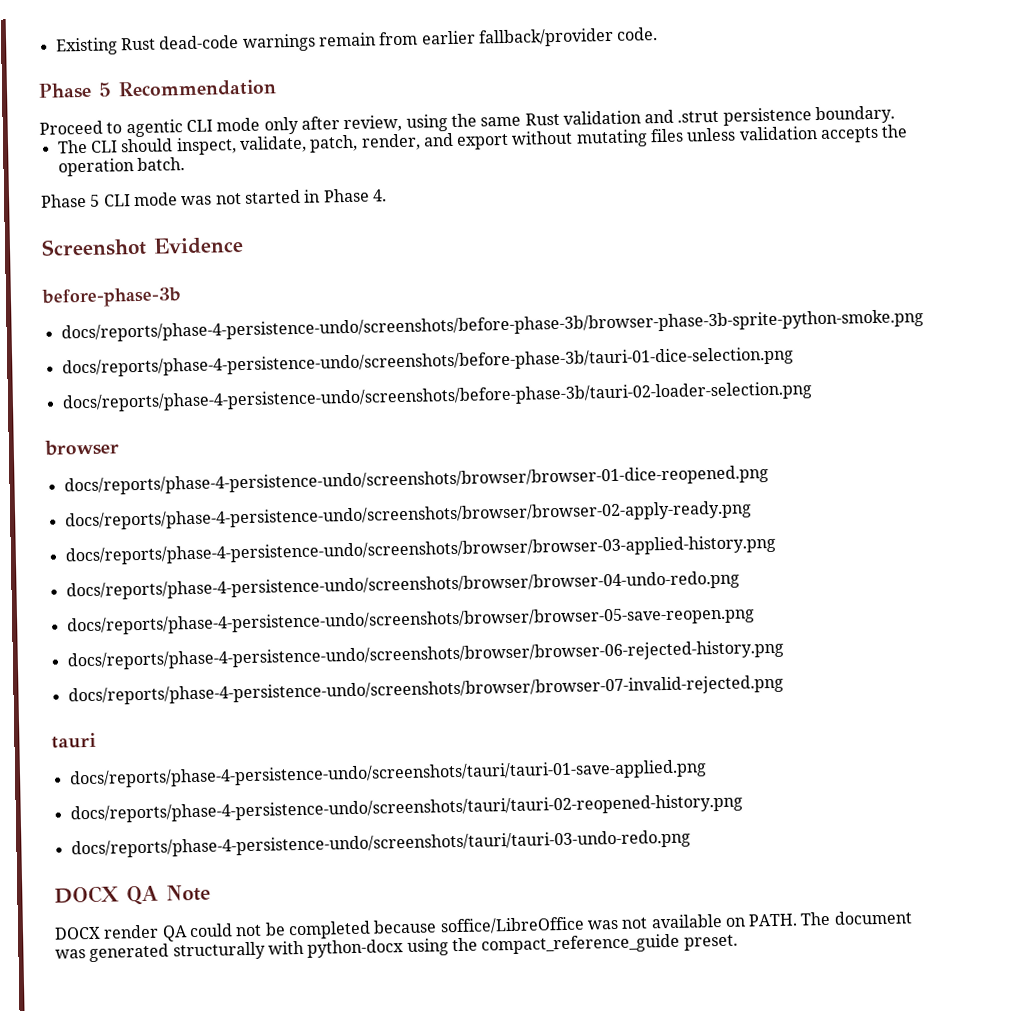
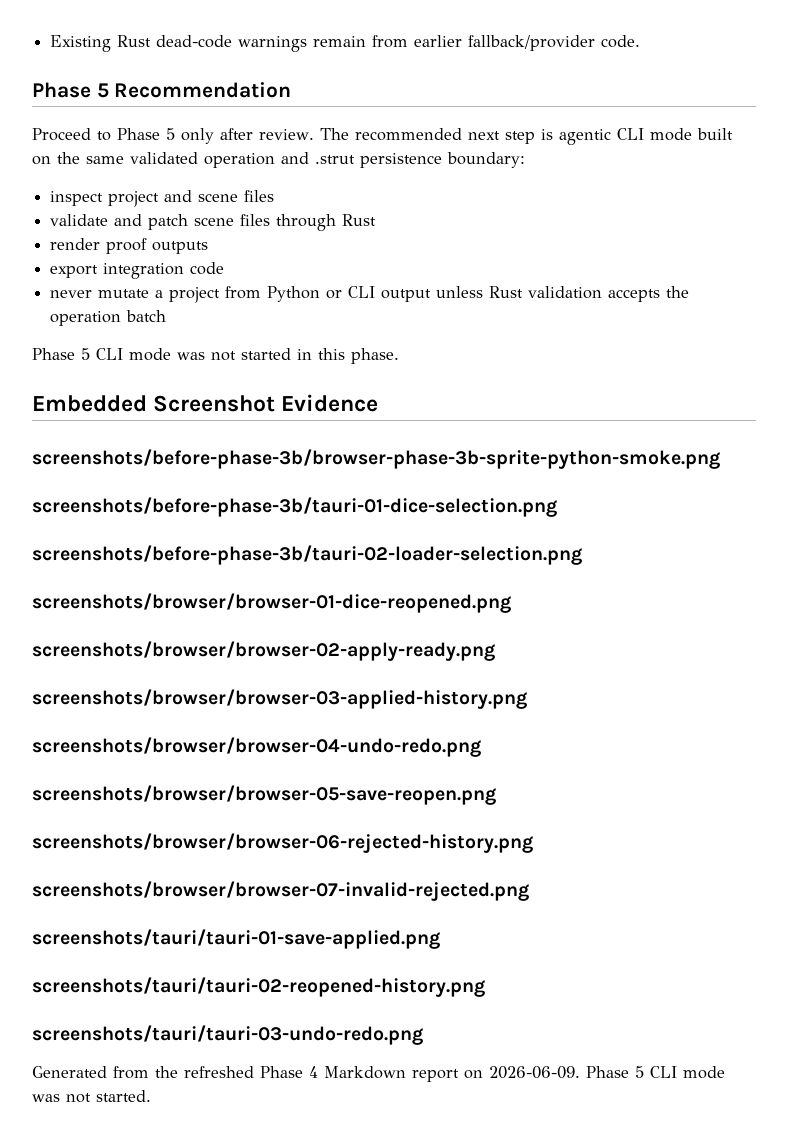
- Proceed to agentic CLI mode only after review, using the same Rust validation and .strut persistence boundary.
- The CLI should inspect, validate, patch, render, and export without mutating files unless validation accepts the operation batch.
+ Proceed to Phase 5 only after review. The recommended next step is agentic CLI mode built on the same validated operation and .strut persistence boundary:
+ inspect project and scene files
+ validate and patch scene files through Rust
+ render proof outputs
+ export integration code
+ never mutate a project from Python or CLI output unless Rust validation accepts the operation batch
- Phase 5 CLI mode was not started in Phase 4.
- Screenshot Evidence
+ Phase 5 CLI mode was not started in this phase.
+ Embedded Screenshot Evidence
- before-phase-3b
- docs/reports/phase-4-persistence-undo/screenshots/before-phase-3b/browser-phase-3b-sprite-python-smoke.png
- docs/reports/phase-4-persistence-undo/screenshots/before-phase-3b/tauri-01-dice-selection.png
- docs/reports/phase-4-persistence-undo/screenshots/before-phase-3b/tauri-02-loader-selection.png
- browser
- docs/reports/phase-4-persistence-undo/screenshots/browser/browser-01-dice-reopened.png
- docs/reports/phase-4-persistence-undo/screenshots/browser/browser-02-apply-ready.png
- docs/reports/phase-4-persistence-undo/screenshots/browser/browser-03-applied-history.png
- docs/reports/phase-4-persistence-undo/screenshots/browser/browser-04-undo-redo.png
- docs/reports/phase-4-persistence-undo/screenshots/browser/browser-05-save-reopen.png
- docs/reports/phase-4-persistence-undo/screenshots/browser/browser-06-rejected-history.png
- docs/reports/phase-4-persistence-undo/screenshots/browser/browser-07-invalid-rejected.png
- tauri
- docs/reports/phase-4-persistence-undo/screenshots/tauri/tauri-01-save-applied.png
- docs/reports/phase-4-persistence-undo/screenshots/tauri/tauri-02-reopened-history.png
- docs/reports/phase-4-persistence-undo/screenshots/tauri/tauri-03-undo-redo.png
- DOCX QA Note
- DOCX render QA could not be completed because soffice/LibreOffice was not available on PATH. The document was generated structurally with python-docx using the compact_reference_guide preset.
+ screenshots/before-phase-3b/browser-phase-3b-sprite-python-smoke.png
+ screenshots/before-phase-3b/tauri-01-dice-selection.png
+ screenshots/before-phase-3b/tauri-02-loader-selection.png
+ screenshots/browser/browser-01-dice-reopened.png
+ screenshots/browser/browser-02-apply-ready.png
+ screenshots/browser/browser-03-applied-history.png
+ screenshots/browser/browser-04-undo-redo.png
+ screenshots/browser/browser-05-save-reopen.png
+ screenshots/browser/browser-06-rejected-history.png
+ screenshots/browser/browser-07-invalid-rejected.png
+ screenshots/tauri/tauri-01-save-applied.png
+ screenshots/tauri/tauri-02-reopened-history.png
+ screenshots/tauri/tauri-03-undo-redo.png
+ Generated from the refreshed Phase 4 Markdown report on 2026-06-09. Phase 5 CLI mode was not started.

